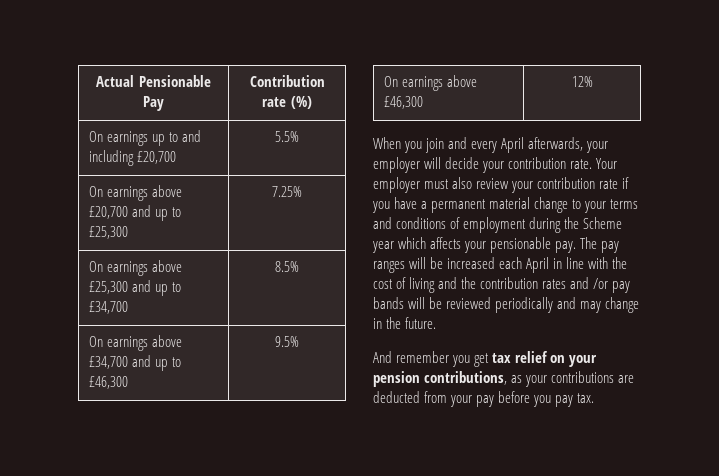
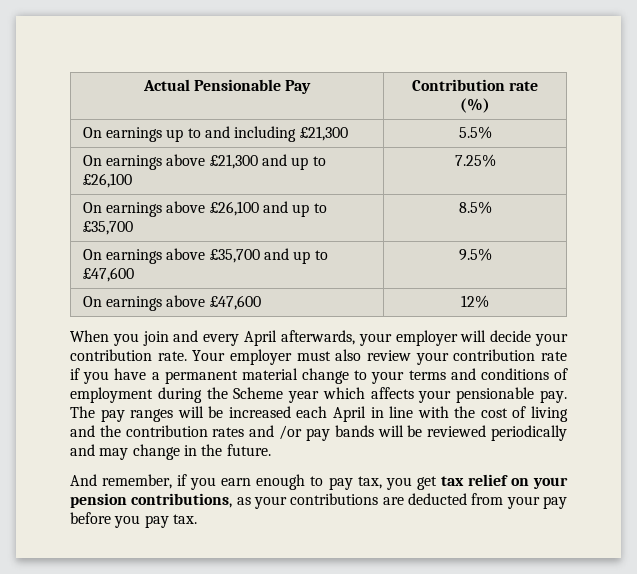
- On earnings up to and including £20,700 | 5.5%
+ On earnings up to and including £21,300 | 5.5%
- On earnings above £20,700 and up to £25,300 | 7.25%
+ On earnings above £21,300 and up to £26,100 | 7.25%
- On earnings above £25,300 and up to £34,700 | 8.5%
+ On earnings above £26,100 and up to £35,700 | 8.5%
- On earnings above £34,700 and up to £46,300 | 9.5%
+ On earnings above £35,700 and up to £47,600 | 9.5%
- On earnings above £46,300 | 12%
+ On earnings above £47,600 | 12%
- And remember you get tax relief on your pension contributions, as your contributions are deducted from your pay before you pay tax.
+ And remember, if you earn enough to pay tax, you get tax relief on your pension contributions, as your contributions are deducted from your pay before you pay tax.

